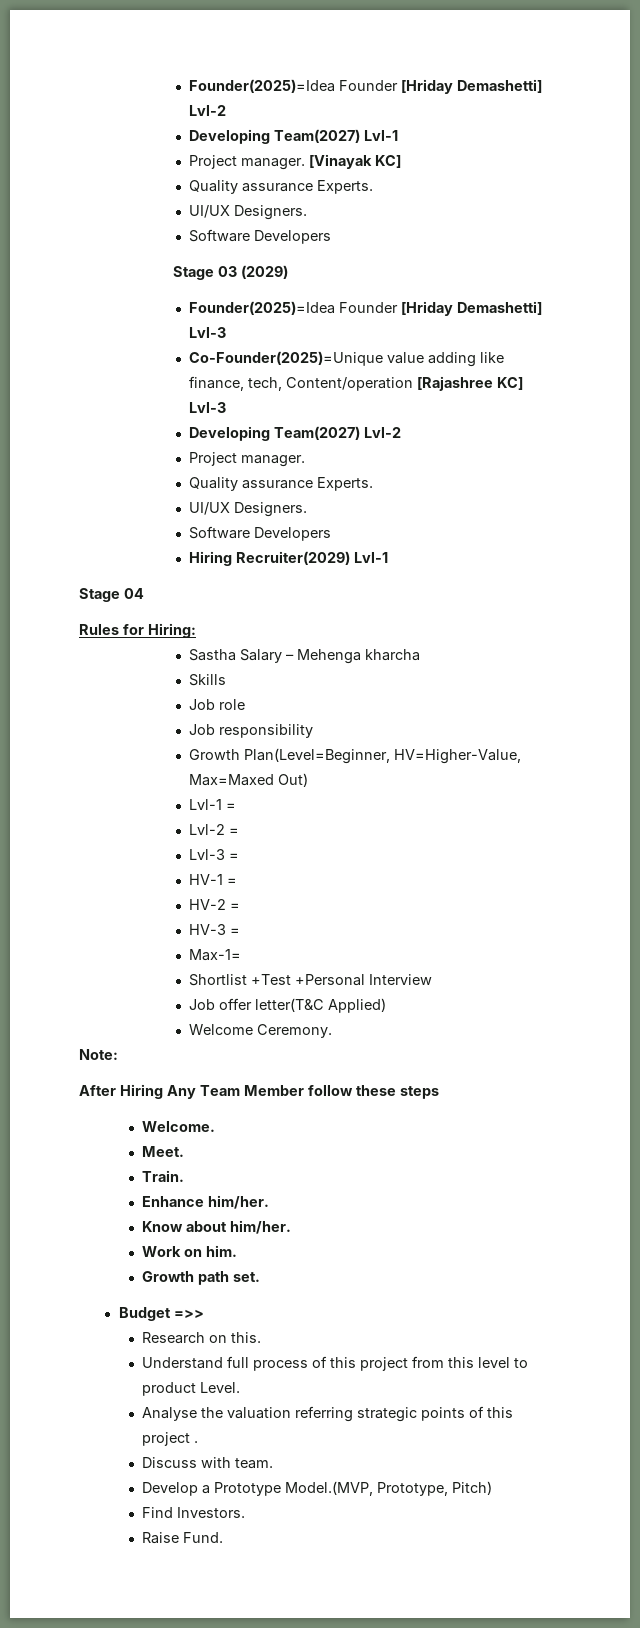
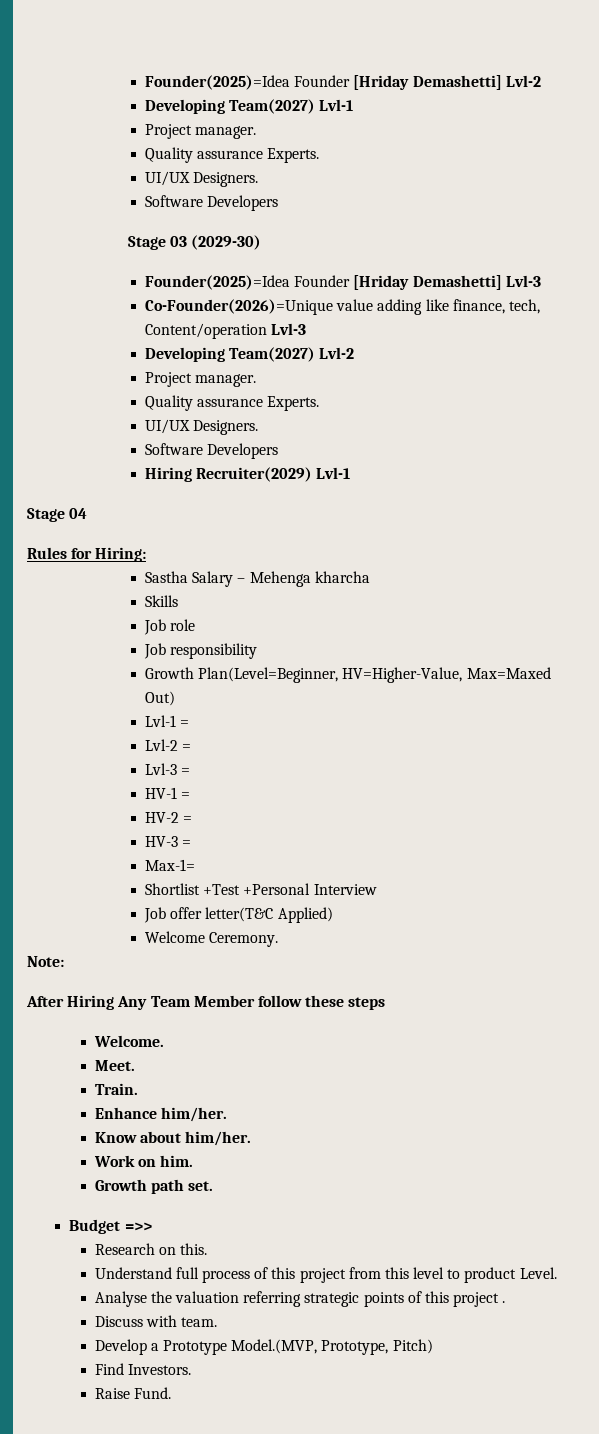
- [Vinayak KC]
- Stage 03 (2029)
+ Stage 03 (2029-30)
- Co-Founder(2025)=Unique value adding like finance, tech, Content/operation [Rajashree KC] Lvl-3
+ Co-Founder(2026)=Unique value adding like finance, tech, Content/operation Lvl-3

